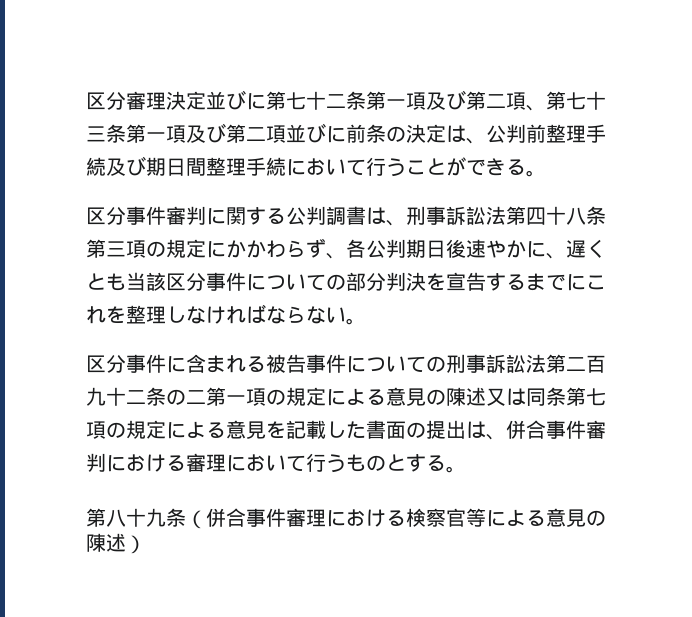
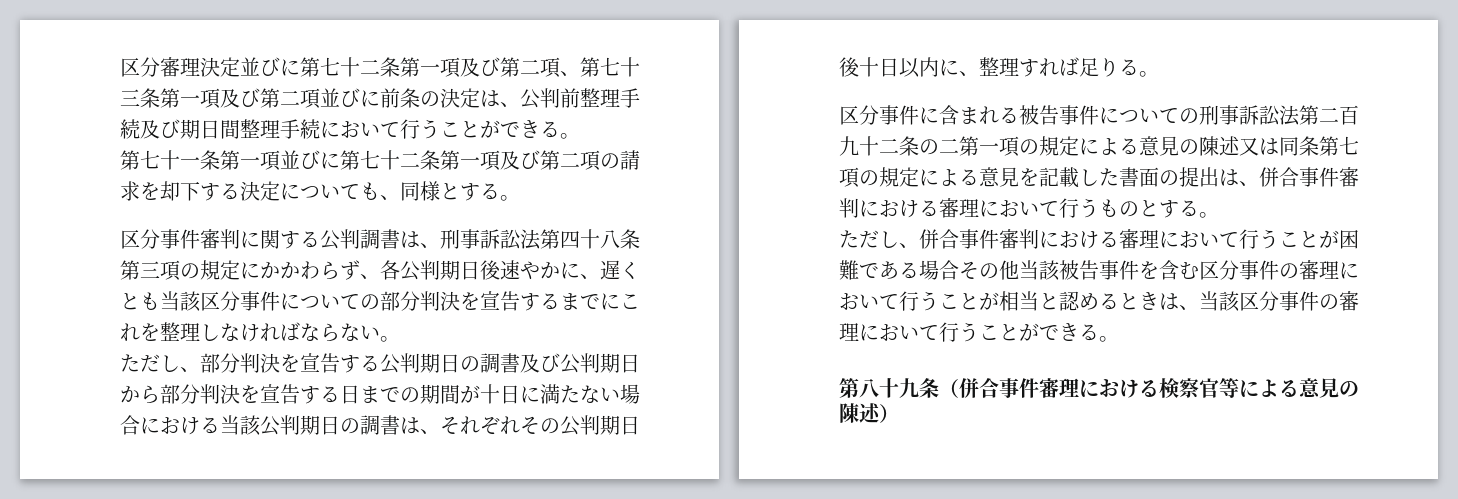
+ 第七十一条第一項並びに第七十二条第一項及び第二項の請求を却下する決定についても、同様とする。
+ ただし、部分判決を宣告する公判期日の調書及び公判期日から部分判決を宣告する日までの期間が十日に満たない場合における当該公判期日の調書は、それぞれその公判期日後十日以内に、整理すれば足りる。
+ ただし、併合事件審判における審理において行うことが困難である場合その他当該被告事件を含む区分事件の審理において行うことが相当と認めるときは、当該区分事件の審理において行うことができる。

